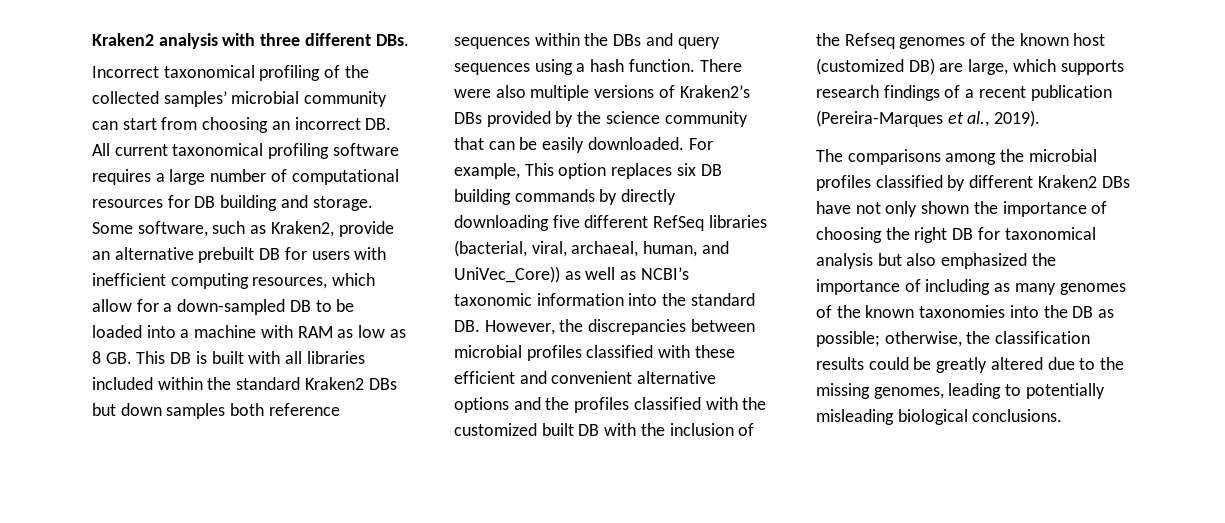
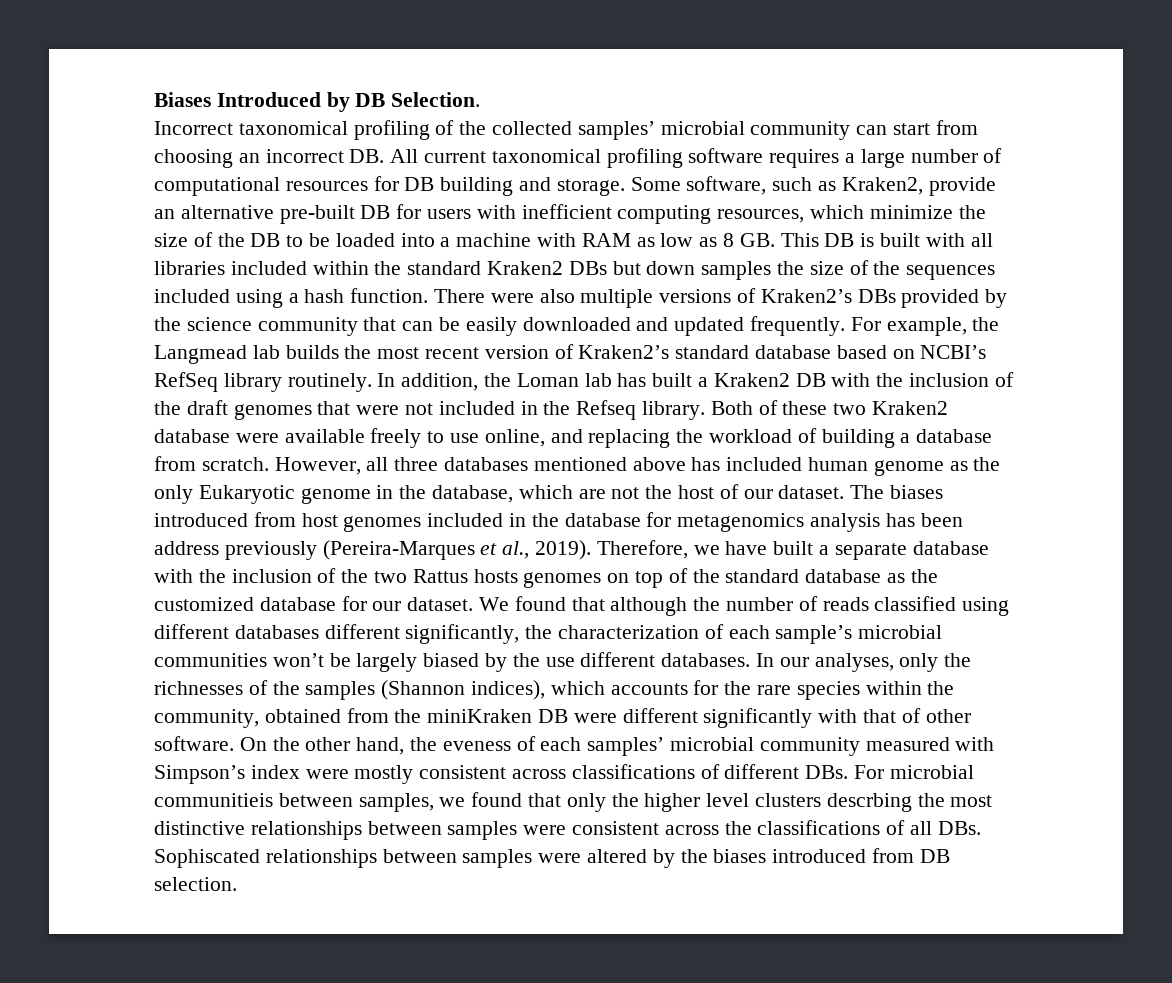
- Kraken2 analysis with three different DBs.
+ Biases Introduced by DB Selection.
- Some software, such as Kraken2, provide an alternative prebuilt DB for users with inefficient computing resources, which allow for a down-sampled DB to be loaded into a machine with RAM as low as 8 GB. This DB is built with all libraries included within the standard Kraken2 DBs but down samples both reference sequences within the DBs and query sequences using a hash function.
+ Some software, such as Kraken2, provide an alternative pre-built DB for users with inefficient computing resources, which minimize the size of the DB to be loaded into a machine with RAM as low as 8 GB. This DB is built with all libraries included within the standard Kraken2 DBs but down samples the size of the sequences included using a hash function.
- There were also multiple versions of Kraken2’s DBs provided by the science community that can be easily downloaded. For example, This option replaces six DB building commands by directly downloading five different RefSeq libraries (bacterial, viral, archaeal, human, and UniVec_Core)) as well as NCBI’s taxonomic information into the standard DB. However, the discrepancies between microbial profiles classified with these efficient and convenient alternative options and the profiles classified with the customized built DB with the inclusion of the Refseq genomes of the known host (customized DB) are large, which supports research findings of a recent publication (Pereira-Marques et al., 2019).
- The comparisons among the microbial profiles classified by different Kraken2 DBs have not only shown the importance of choosing the right DB for taxonomical analysis but also emphasized the importance of including as many genomes of the known taxonomies into the DB as possible; otherwise, the classification results could be greatly altered due to the missing genomes, leading to potentially misleading biological conclusions.
+ There were also multiple versions of Kraken2’s DBs provided by the science community that can be easily downloaded and updated frequently. For example, the Langmead lab builds the most recent version of Kraken2’s standard database based on NCBI’s RefSeq library routinely. In addition, the Loman lab has built a Kraken2 DB with the inclusion of the draft genomes that were not included in the Refseq library. Both of these two Kraken2 database were available freely to use online, and replacing the workload of building a database from scratch. However, all three databases mentioned above has included human genome as the only Eukaryotic genome in the database, which are not the host of our dataset. The biases introduced from host genomes included in the database for metagenomics analysis has been address previously (Pereira-Marques et al., 2019). Therefore, we have built a separate database with the inclusion of the two Rattus hosts genomes on top of the standard database as the customized database for our dataset. We found that although the number of reads classified using different databases different significantly, the characterization of each sample’s microbial communities won’t be largely biased by the use different databases. In our analyses, only the richnesses of the samples (Shannon indices), which accounts for the rare species within the community, obtained from the miniKraken DB were different significantly with that of other software. On the other hand, the eveness of each samples’ microbial community measured with Simpson’s index were mostly consistent across classifications of different DBs. For microbial communitieis between samples, we found that only the higher level clusters descrbing the most distinctive relationships between samples were consistent across the classifications of all DBs. Sophiscated relationships between samples were altered by the biases introduced from DB selection.

